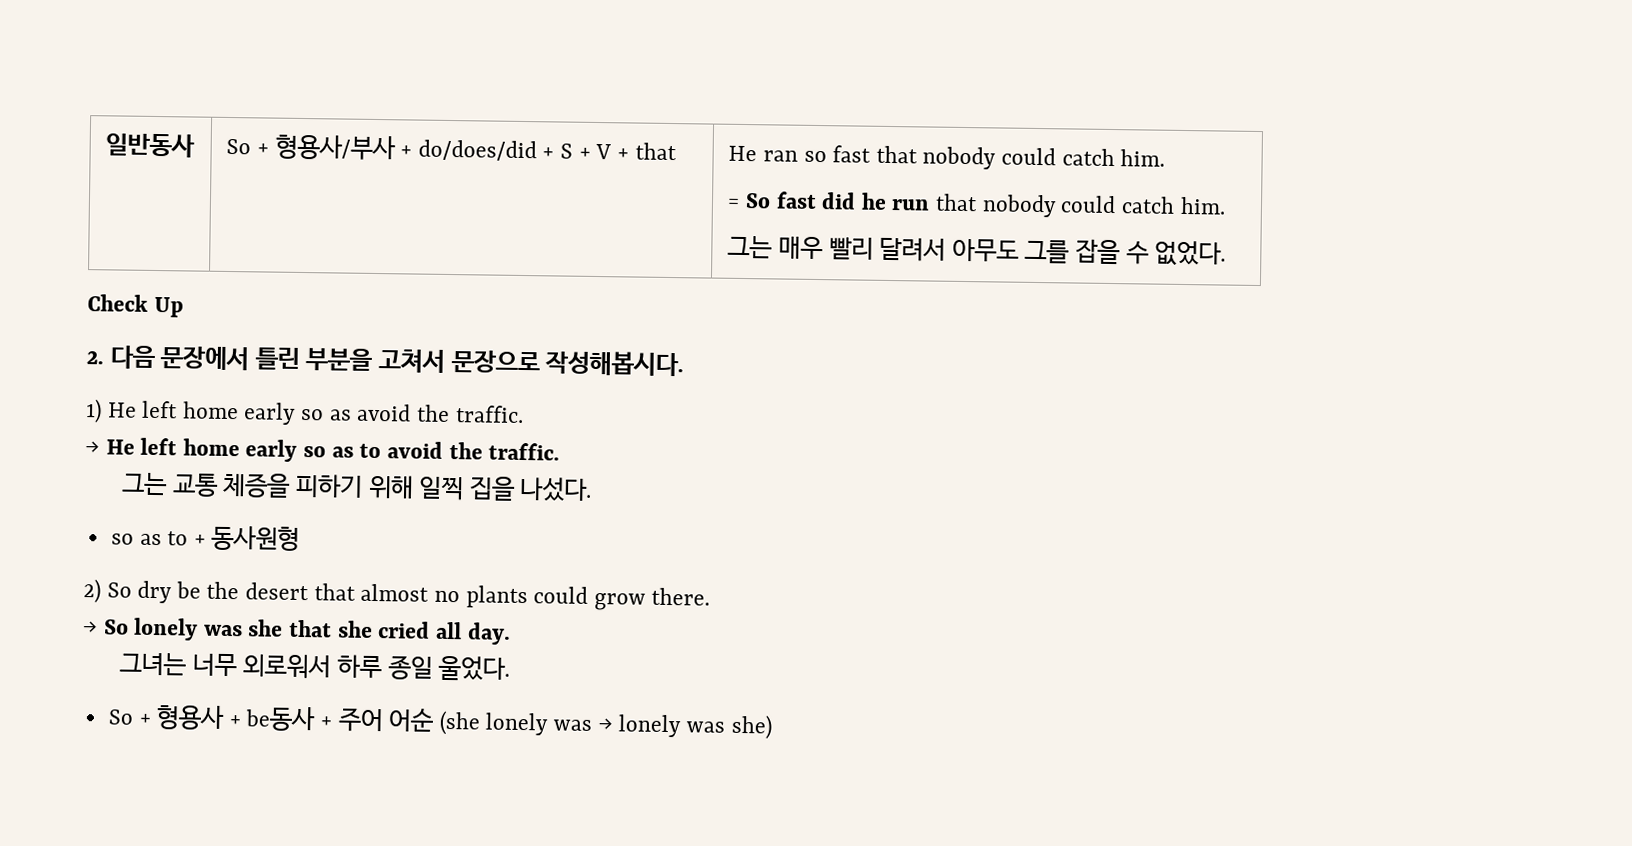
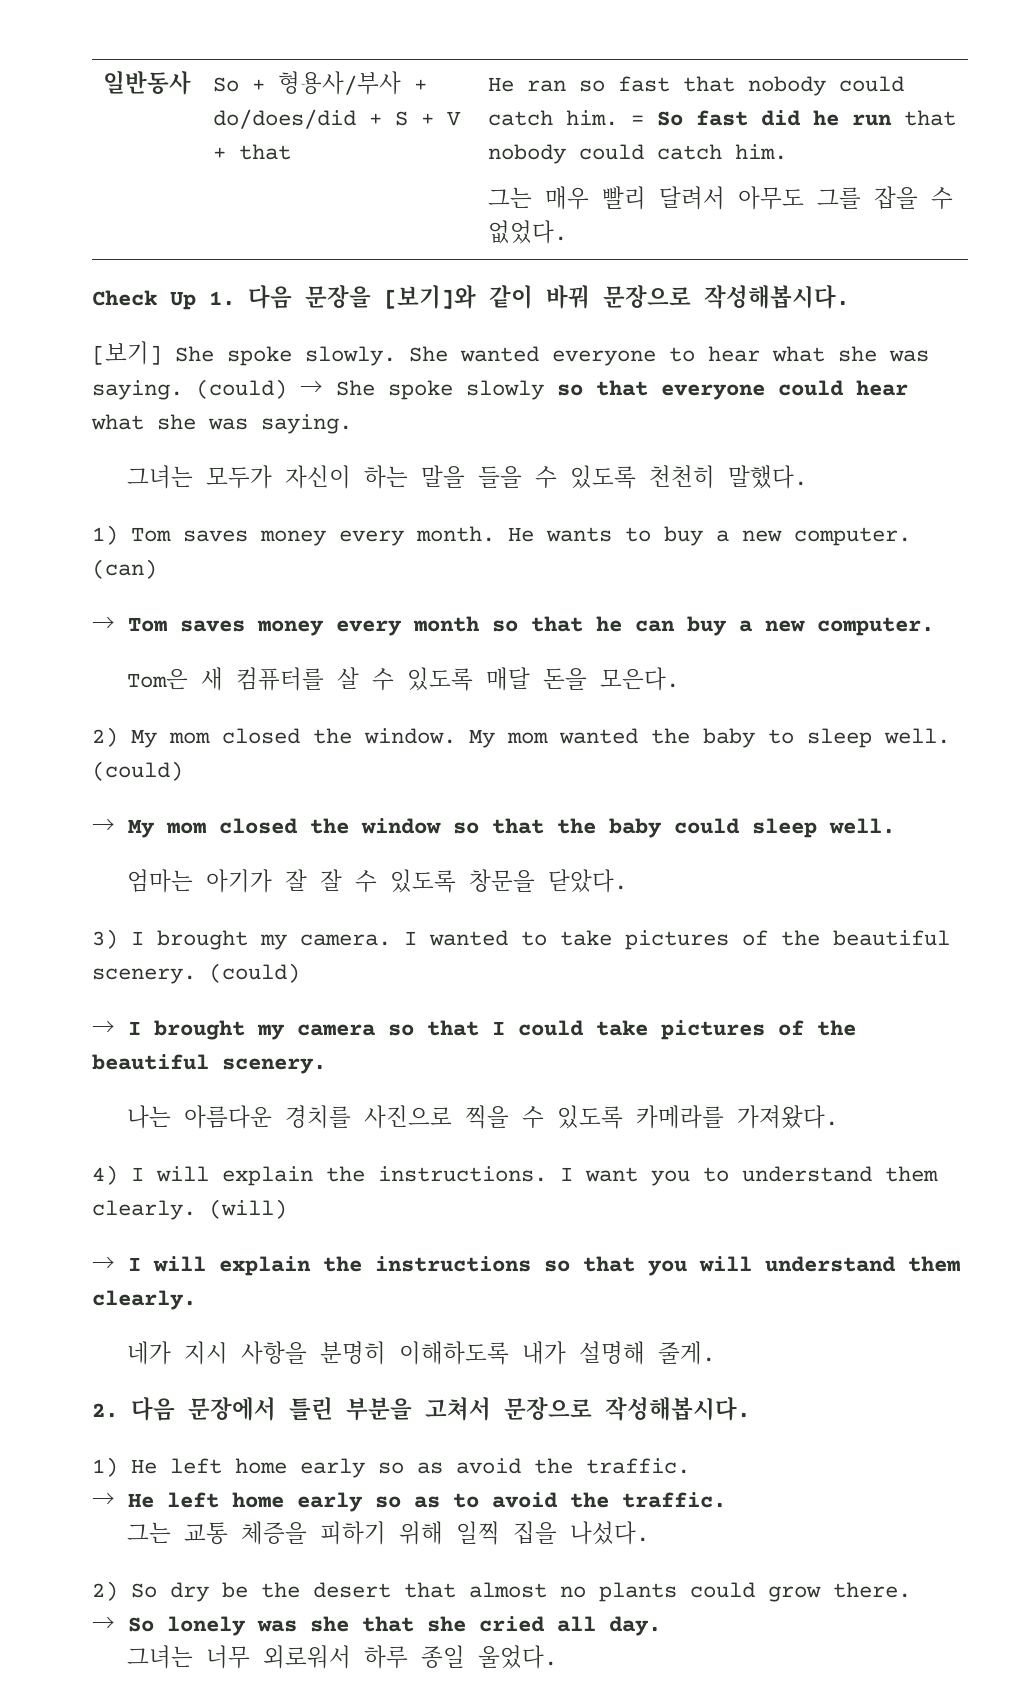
- He ran so fast that nobody could catch him.
- = So fast did he run that nobody could catch him.
+ He ran so fast that nobody could catch him. = So fast did he run that nobody could catch him.
- Check Up
+ Check Up 1. 다음 문장을 [보기]와 같이 바꿔 문장으로 작성해봅시다.
+ [보기] She spoke slowly. She wanted everyone to hear what she was saying. (could) → She spoke slowly so that everyone could hear what she was saying.
+ 그녀는 모두가 자신이 하는 말을 들을 수 있도록 천천히 말했다.
+ 1) Tom saves money every month. He wants to buy a new computer. (can)
+ → Tom saves money every month so that he can buy a new computer.
+ Tom은 새 컴퓨터를 살 수 있도록 매달 돈을 모은다.
+ 2) My mom closed the window. My mom wanted the baby to sleep well. (could)
+ → My mom closed the window so that the baby could sleep well.
+ 엄마는 아기가 잘 잘 수 있도록 창문을 닫았다.
+ 3) I brought my camera. I wanted to take pictures of the beautiful scenery. (could)
+ → I brought my camera so that I could take pictures of the beautiful scenery.
+ 나는 아름다운 경치를 사진으로 찍을 수 있도록 카메라를 가져왔다.
+ 4) I will explain the instructions. I want you to understand them clearly. (will)
+ → I will explain the instructions so that you will understand them clearly.
+ 네가 지시 사항을 분명히 이해하도록 내가 설명해 줄게.
- so as to + 동사원형
- So + 형용사 + be동사 + 주어 어순 (she lonely was → lonely was she)

